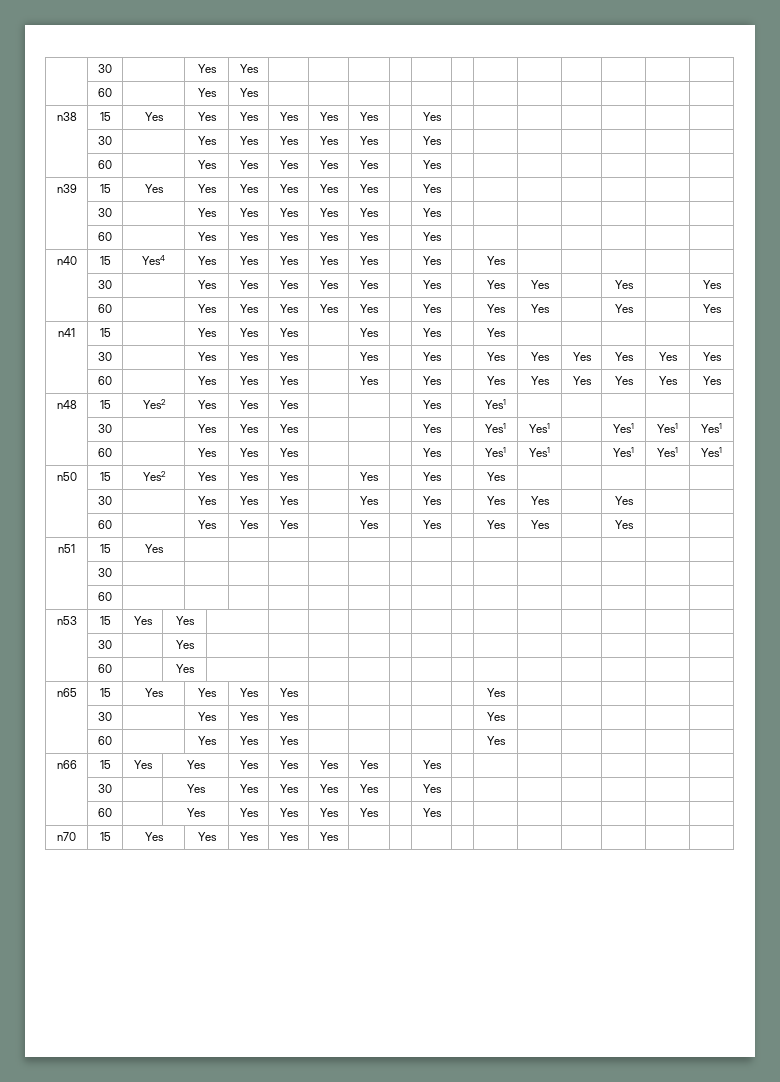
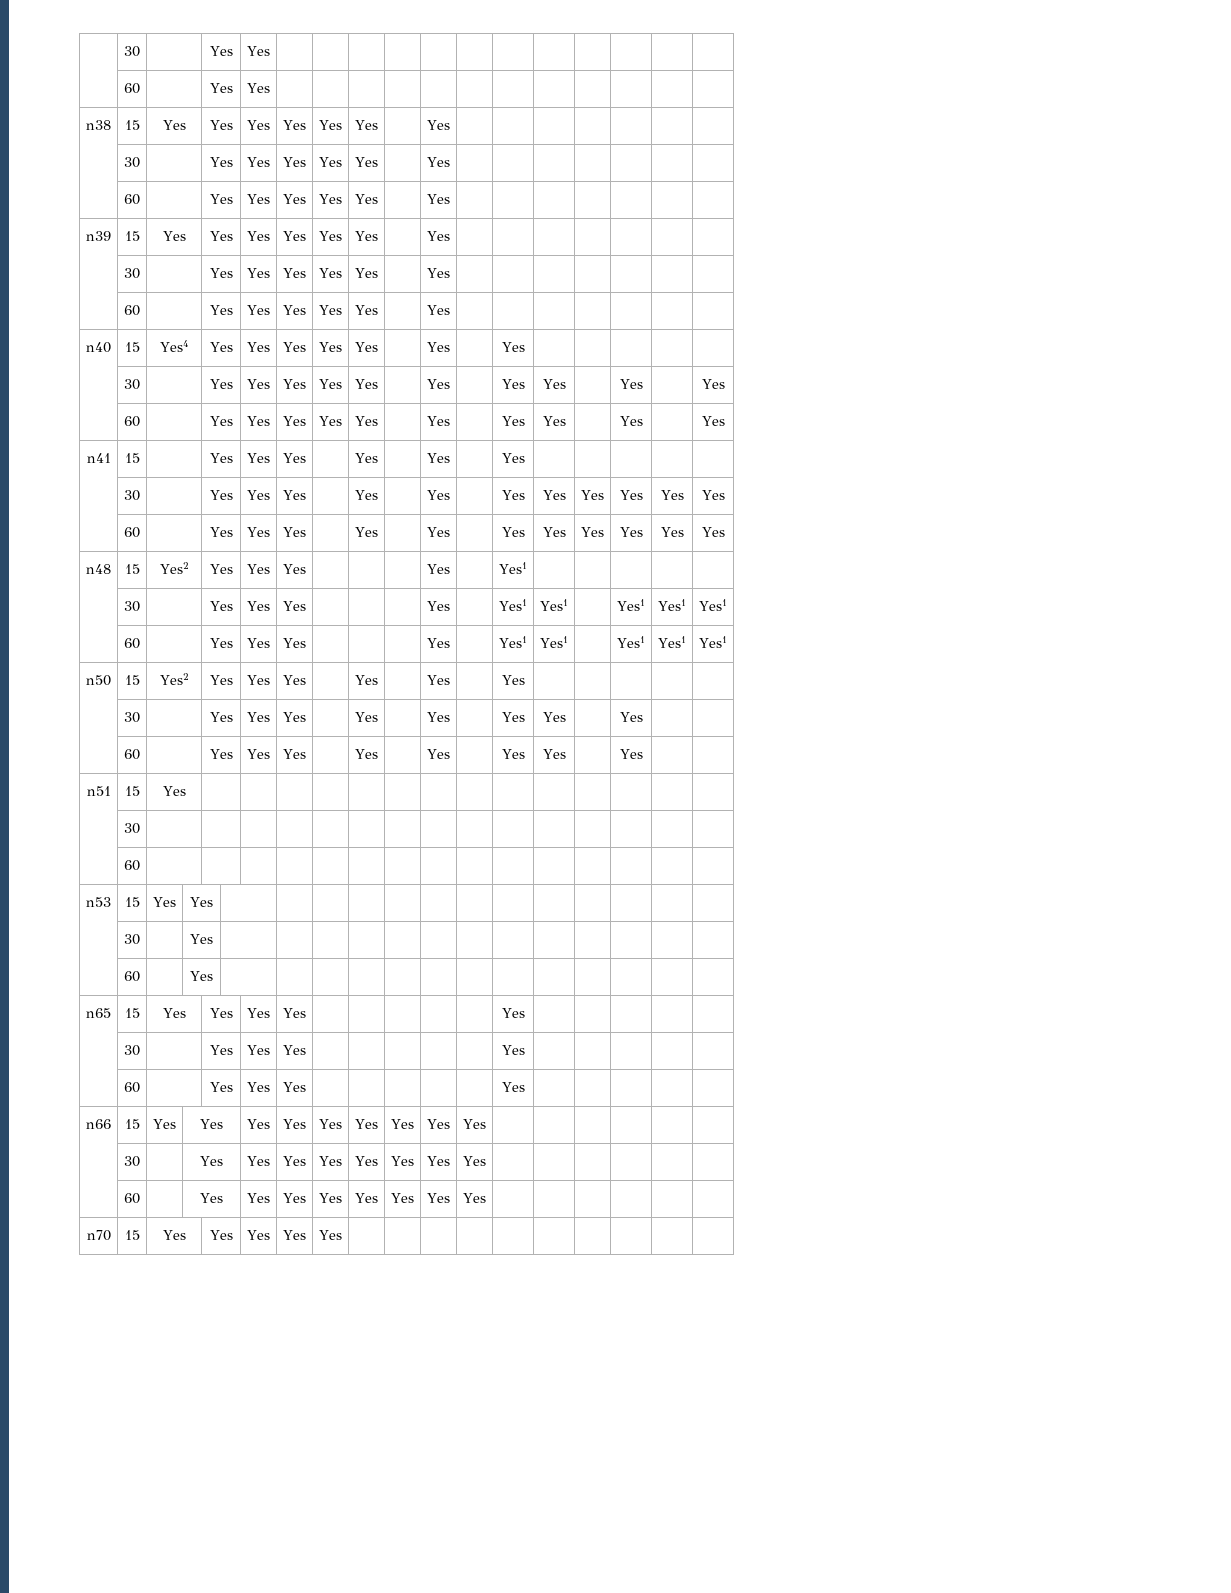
- n66 | 15 | Yes | Yes | Yes | Yes | Yes | Yes | | Yes | | | | | | |
- | 30 | | Yes | Yes | Yes | Yes | Yes | | Yes | | | | | | |
- | 60 | | Yes | Yes | Yes | Yes | Yes | | Yes | | | | | | |
+ n66 | 15 | Yes | Yes | Yes | Yes | Yes | Yes | Yes | Yes | Yes | | | | | |
+ | 30 | | Yes | Yes | Yes | Yes | Yes | Yes | Yes | Yes | | | | | |
+ | 60 | | Yes | Yes | Yes | Yes | Yes | Yes | Yes | Yes | | | | | |

